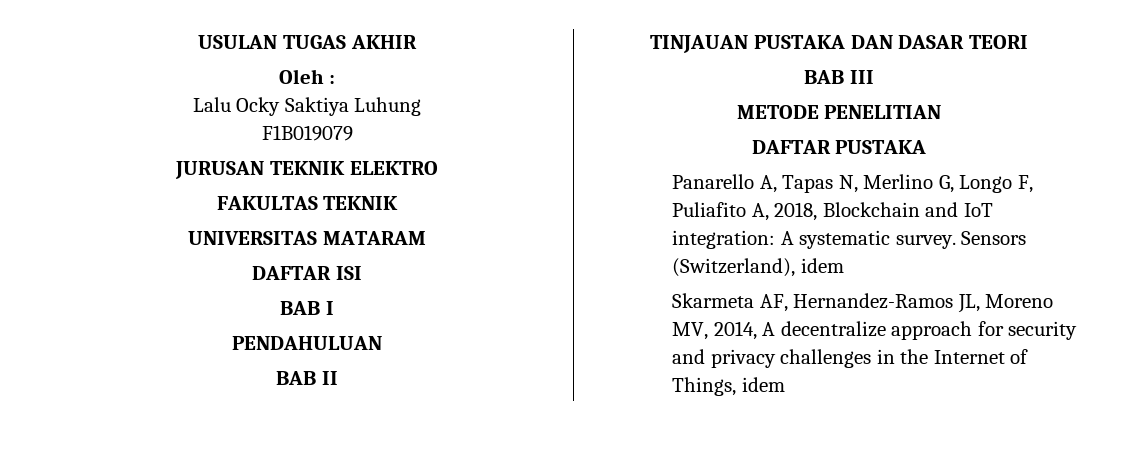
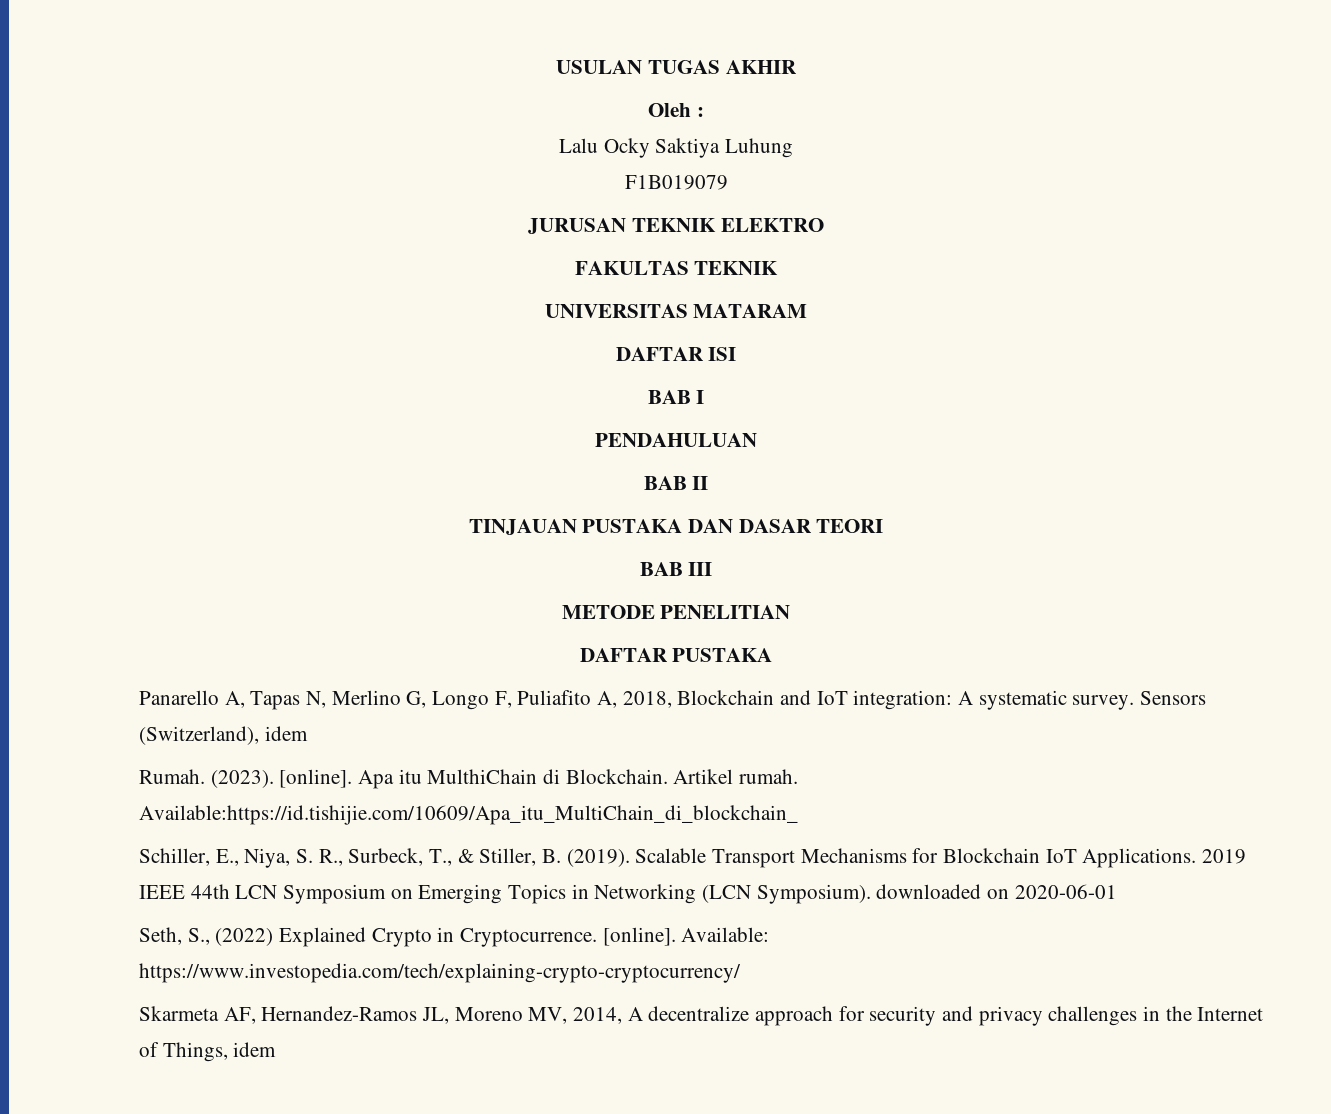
+ Rumah. (2023). [online]. Apa itu MulthiChain di Blockchain. Artikel rumah. Available:https://id.tishijie.com/10609/Apa_itu_MultiChain_di_blockchain_
+ Schiller, E., Niya, S. R., Surbeck, T., & Stiller, B. (2019). Scalable Transport Mechanisms for Blockchain IoT Applications. 2019 IEEE 44th LCN Symposium on Emerging Topics in Networking (LCN Symposium). downloaded on 2020-06-01
+ Seth, S., (2022) Explained Crypto in Cryptocurrence. [online]. Available: https://www.investopedia.com/tech/explaining-crypto-cryptocurrency/

